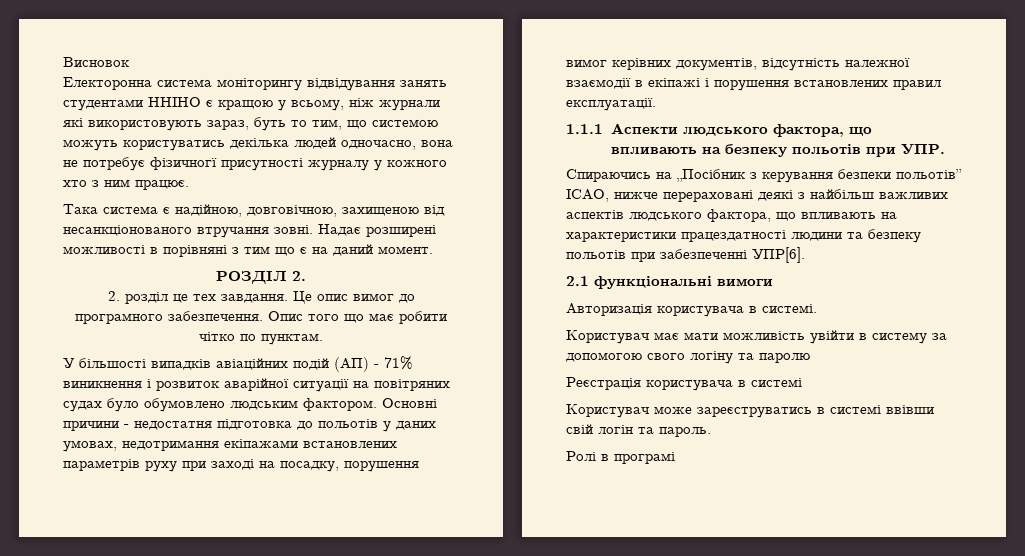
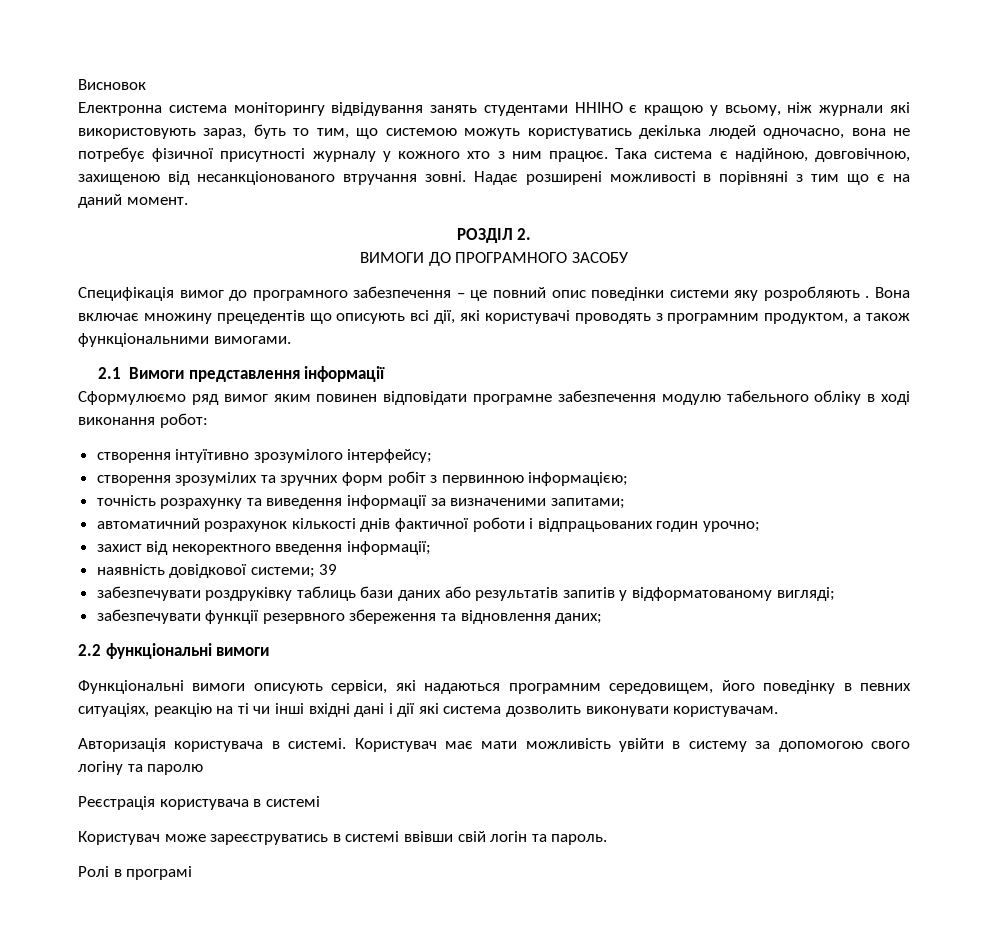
- Електоронна система моніторингу відвідування занять студентами ННІНО є кращою у всьому, ніж журнали які використовують зараз, буть то тим, що системою можуть користуватись декілька людей одночасно, вона не потребує фізичногї присутності журналу у кожного хто з ним працює.
- Така система є надійною, довговічною, захищеною від несанкціонованого втручання зовні.
+ Електронна система моніторингу відвідування занять студентами ННІНО є кращою у всьому, ніж журнали які використовують зараз, буть то тим, що системою можуть користуватись декілька людей одночасно, вона не потребує фізичної присутності журналу у кожного хто з ним працює. Така система є надійною, довговічною, захищеною від несанкціонованого втручання зовні.
- 2. розділ це тех завдання. Це опис вимог до програмного забезпечення. Опис того що має робити чітко по пунктам.
- У більшості випадків авіаційних подій (АП) - 71% виникнення і розвиток аварійної ситуації на повітряних судах було обумовлено людським фактором. Основні причини - недостатня підготовка до польотів у даних умовах, недотримання екіпажами встановлених параметрів руху при заході на посадку, порушення вимог керівних документів, відсутність належної взаємодії в екіпажі і порушення встановлених правил експлуатації.
- 1.1.1 Аспекти людського фактора, що впливають на безпеку польотів при УПР.
- Спираючись на „Посібник з керування безпеки польотів” ICAO, нижче перераховані деякі з найбільш важливих аспектів людського фактора, що впливають на характеристики працездатності людини та безпеку польотів при забезпеченні УПР[6].
- 2.1 функціональні вимоги
+ ВИМОГИ ДО ПРОГРАМНОГО ЗАСОБУ
+ Специфікація вимог до програмного забезпечення – це повний опис поведінки системи яку розробляють . Вона включає множину прецедентів що описують всі дії, які користувачі проводять з програмним продуктом, а також функціональними вимогами.
+ 2.1 Вимоги представлення інформації
+ Сформулюємо ряд вимог яким повинен відповідати програмне забезпечення модулю табельного обліку в ході виконання робот:
+ створення інтуїтивно зрозумілого інтерфейсу;
+ створення зрозумілих та зручних форм робіт з первинною інформацією;
+ точність розрахунку та виведення інформації за визначеними запитами;
+ автоматичний розрахунок кількості днів фактичної роботи і відпрацьованих годин урочно;
+ захист від некоректного введення інформації;
+ наявність довідкової системи; 39
+ забезпечувати роздруківку таблиць бази даних або результатів запитів у відформатованому вигляді;
+ забезпечувати функції резервного збереження та відновлення даних;
+ 2.2 функціональні вимоги
+ Функціональні вимоги описують сервіси, які надаються програмним середовищем, його поведінку в певних ситуаціях, реакцію на ті чи інші вхідні дані і дії які система дозволить виконувати користувачам.
- Авторизація користувача в системі.
- Користувач має мати можливість увійти в систему за допомогою свого логіну та паролю
+ Авторизація користувача в системі. Користувач має мати можливість увійти в систему за допомогою свого логіну та паролю

